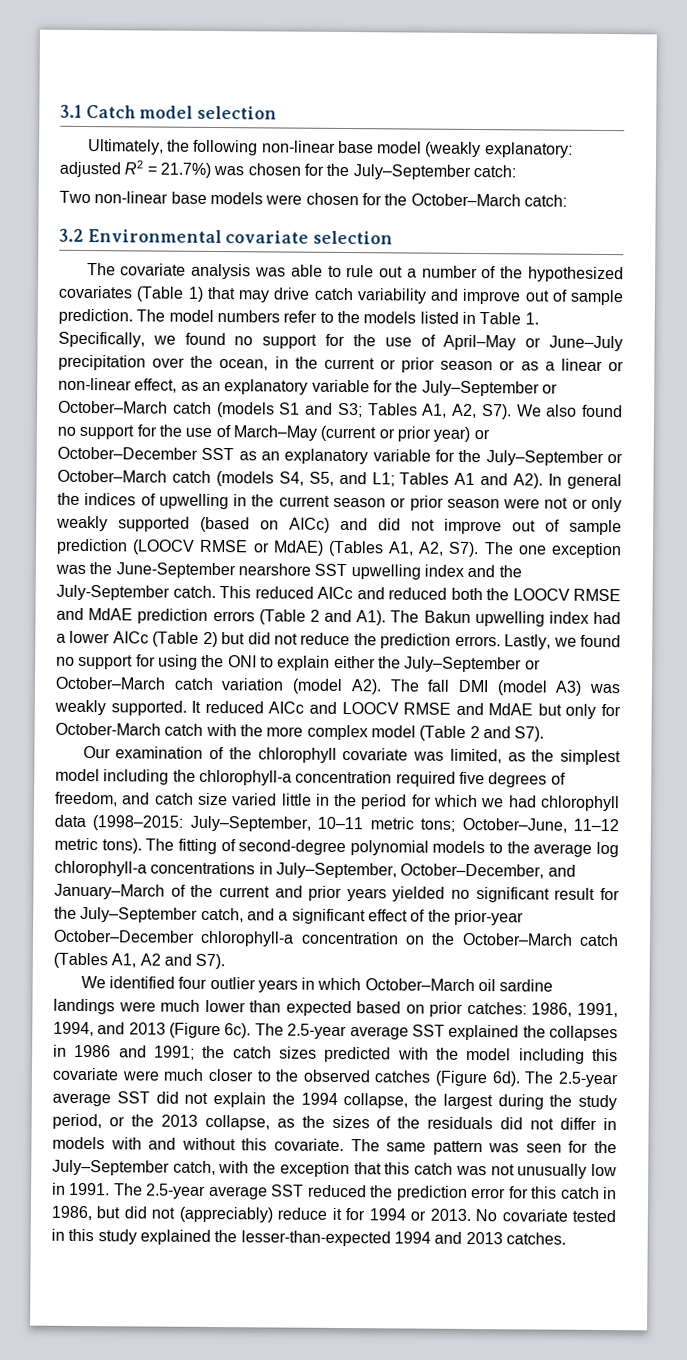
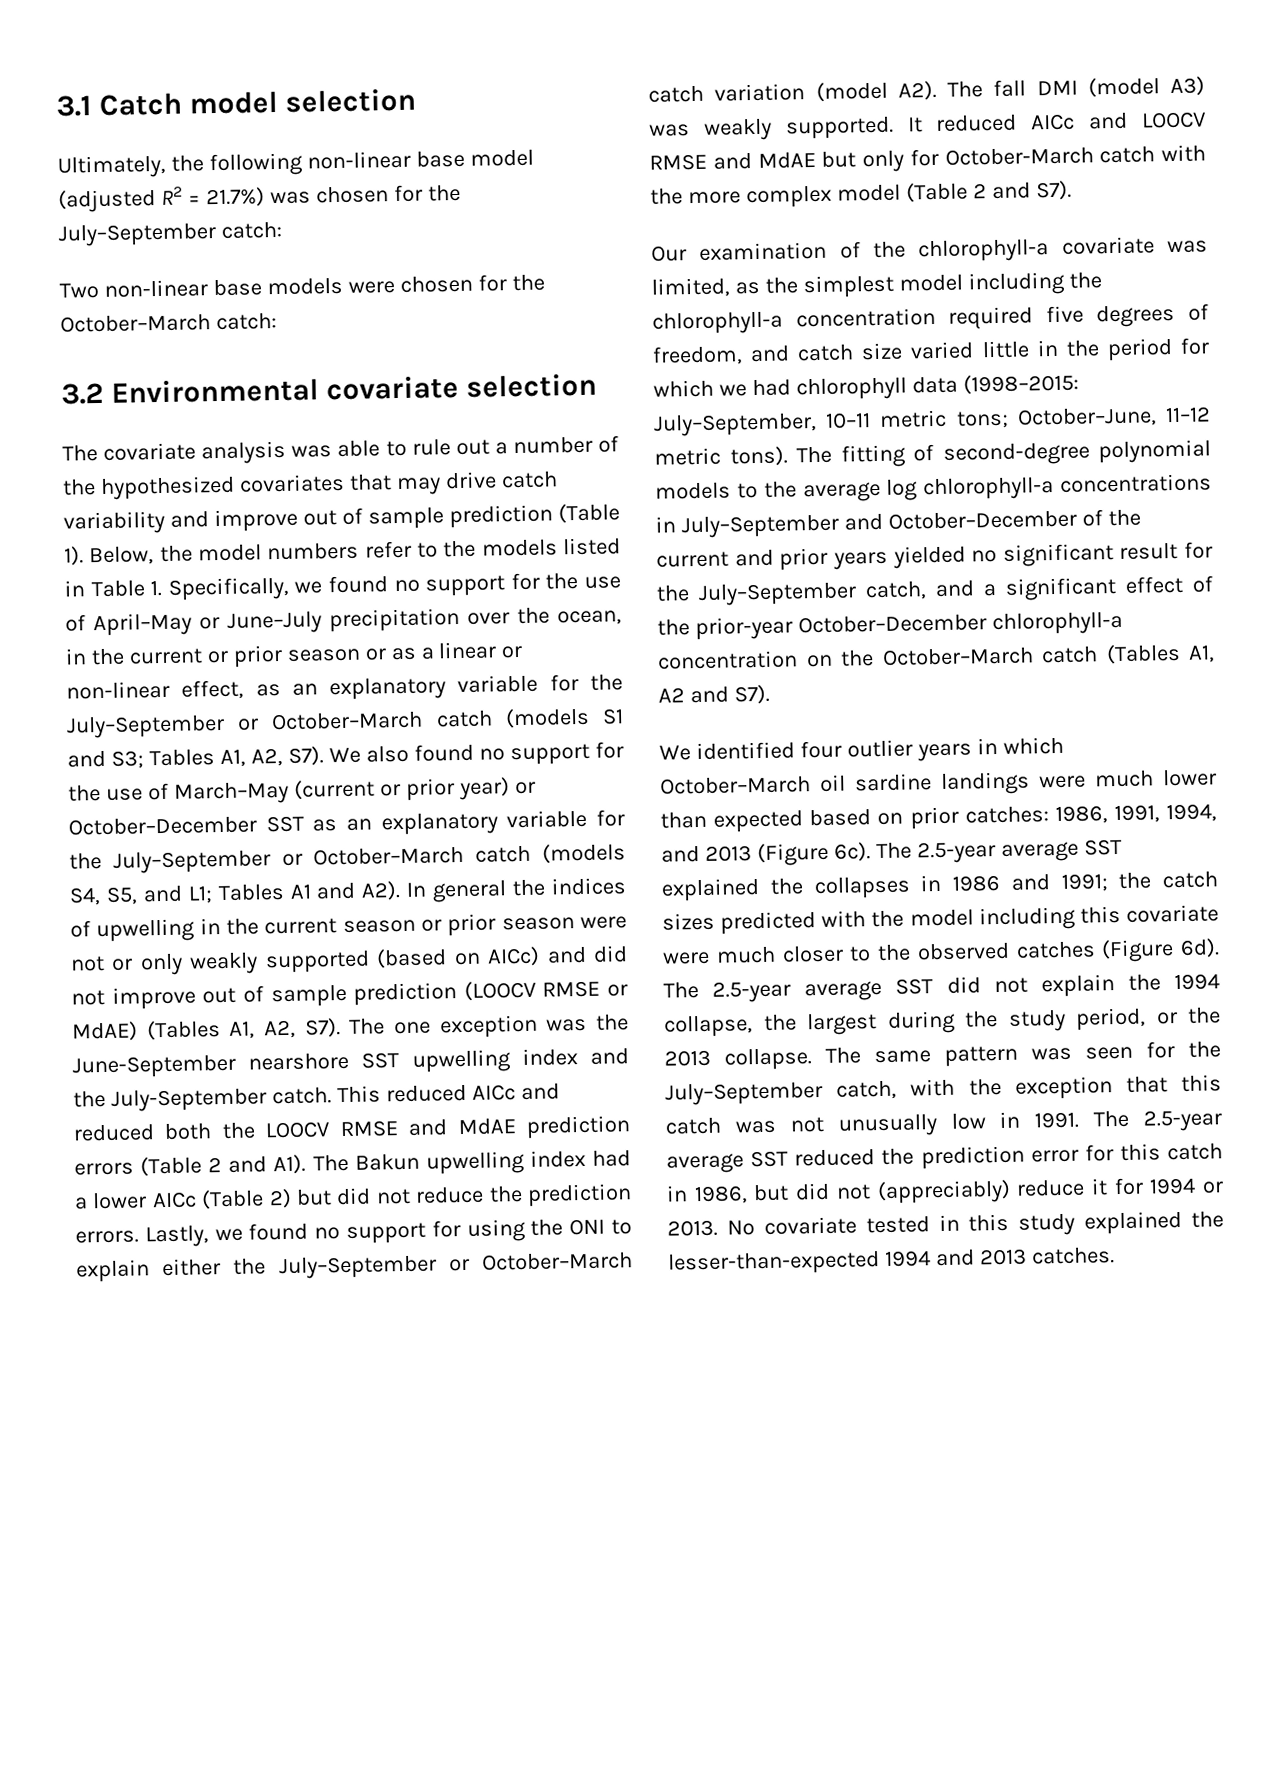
- Ultimately, the following non-linear base model (weakly explanatory: adjusted R2 = 21.7%) was chosen for the July–September catch:
+ Ultimately, the following non-linear base model (adjusted R2 = 21.7%) was chosen for the July–September catch:
- The covariate analysis was able to rule out a number of the hypothesized covariates (Table 1) that may drive catch variability and improve out of sample prediction. The model numbers refer to the models listed in Table 1. Specifically, we found no support for the use of April–May or June–July precipitation over the ocean, in the current or prior season or as a linear or non-linear effect, as an explanatory variable for the July–September or October–March catch (models S1 and S3;
+ The covariate analysis was able to rule out a number of the hypothesized covariates that may drive catch variability and improve out of sample prediction (Table 1). Below, the model numbers refer to the models listed in Table 1. Specifically, we found no support for the use of April–May or June–July precipitation over the ocean, in the current or prior season or as a linear or non-linear effect, as an explanatory variable for the July–September or October–March catch (models S1 and S3;
- Our examination of the chlorophyll covariate was limited, as the simplest model including the chlorophyll-a concentration required five degrees of freedom, and catch size varied little in the period for which we had chlorophyll data (1998–2015: July–September, 10–11 metric tons; October–June, 11–12 metric tons).
+ Our examination of the chlorophyll-a covariate was limited, as the simplest model including the chlorophyll-a concentration required five degrees of freedom, and catch size varied little in the period for which we had chlorophyll data (1998–2015: July–September, 10–11 metric tons; October–June, 11–12 metric tons).
- The fitting of second-degree polynomial models to the average log chlorophyll-a concentrations in July–September, October–December, and January–March of the current and prior years yielded no significant result for the July–September catch, and a significant effect of the prior-year October–December chlorophyll-a concentration on the October–March catch (Tables A1, A2 and S7).
+ The fitting of second-degree polynomial models to the average log chlorophyll-a concentrations in July–September and October–December of the current and prior years yielded no significant result for the July–September catch, and a significant effect of the prior-year October–December chlorophyll-a concentration on the October–March catch (Tables A1, A2 and S7).
- The 2.5-year average SST did not explain the 1994 collapse, the largest during the study period, or the 2013 collapse, as the sizes of the residuals did not differ in models with and without this covariate.
+ The 2.5-year average SST did not explain the 1994 collapse, the largest during the study period, or the 2013 collapse.

